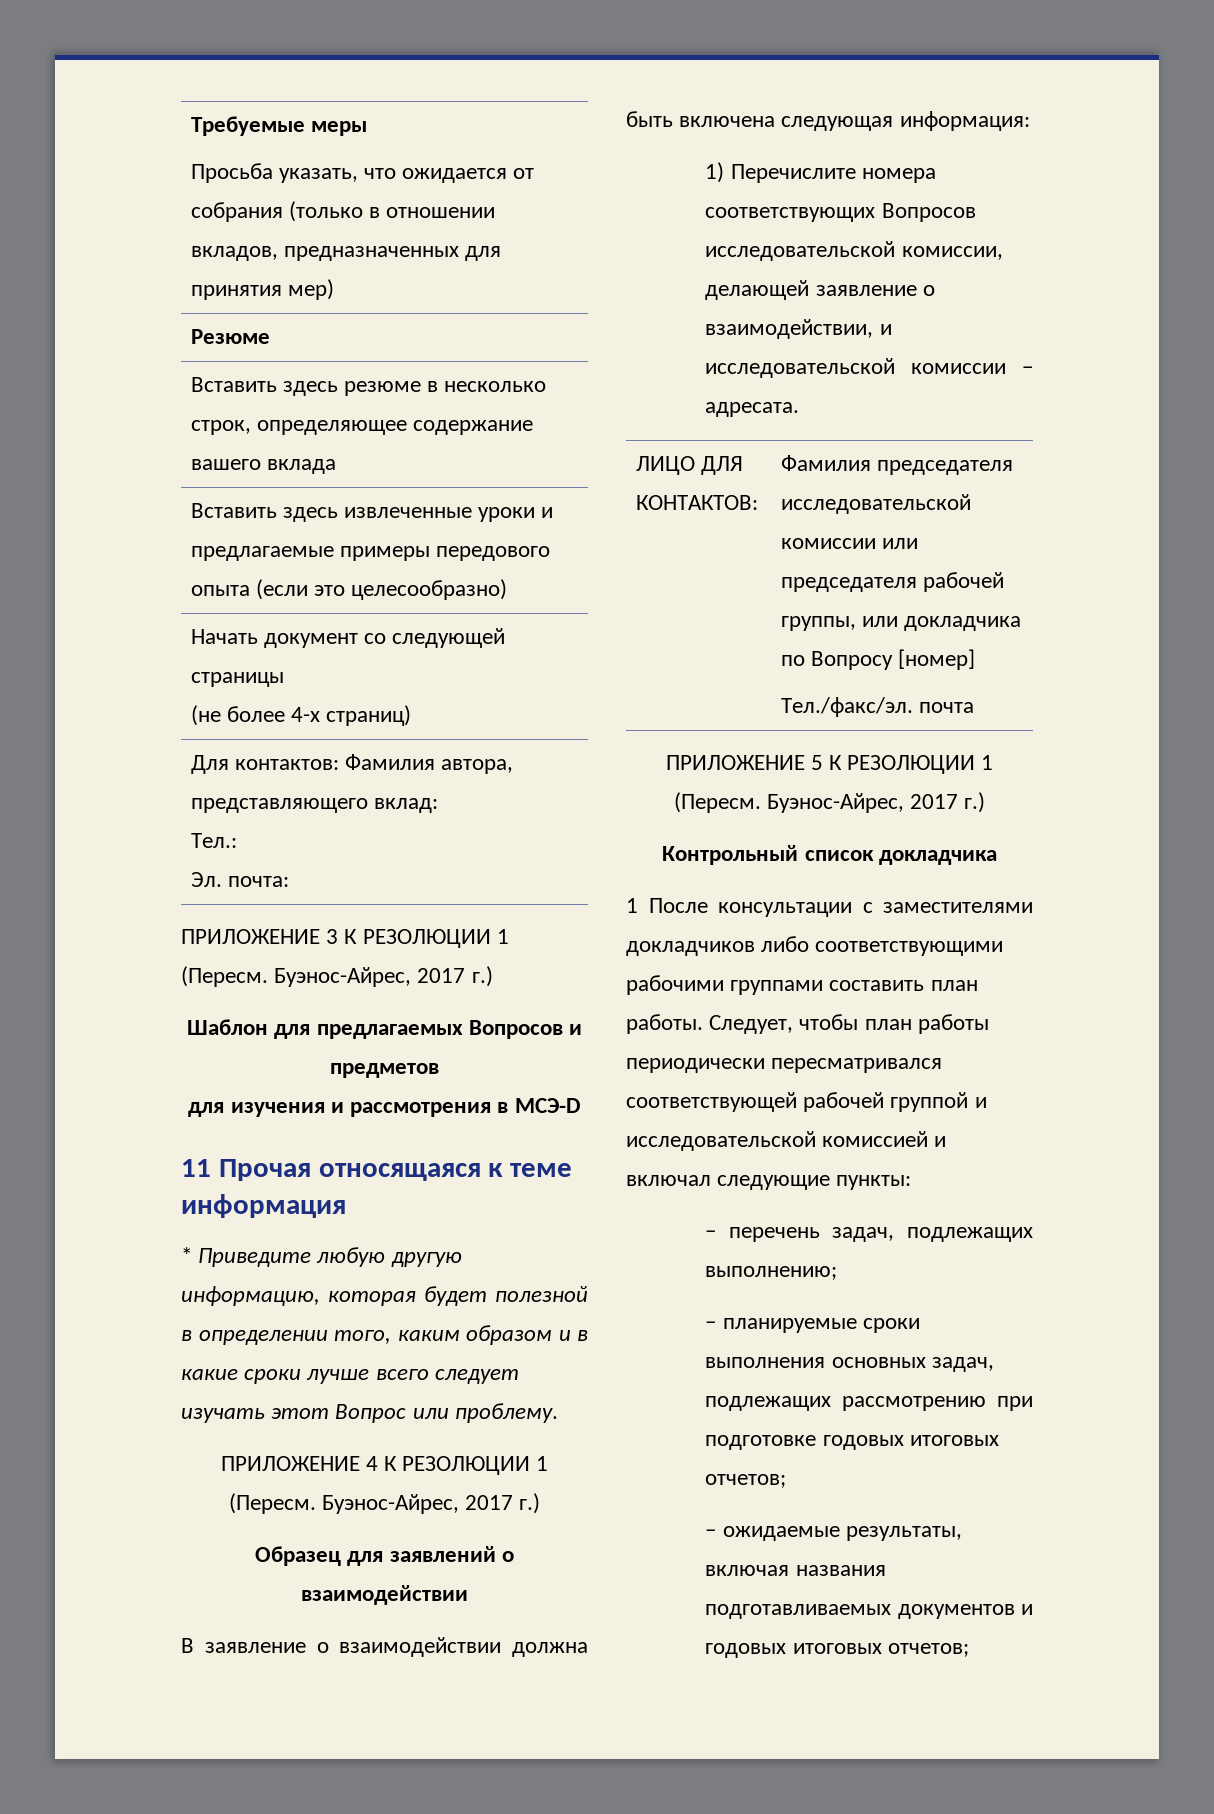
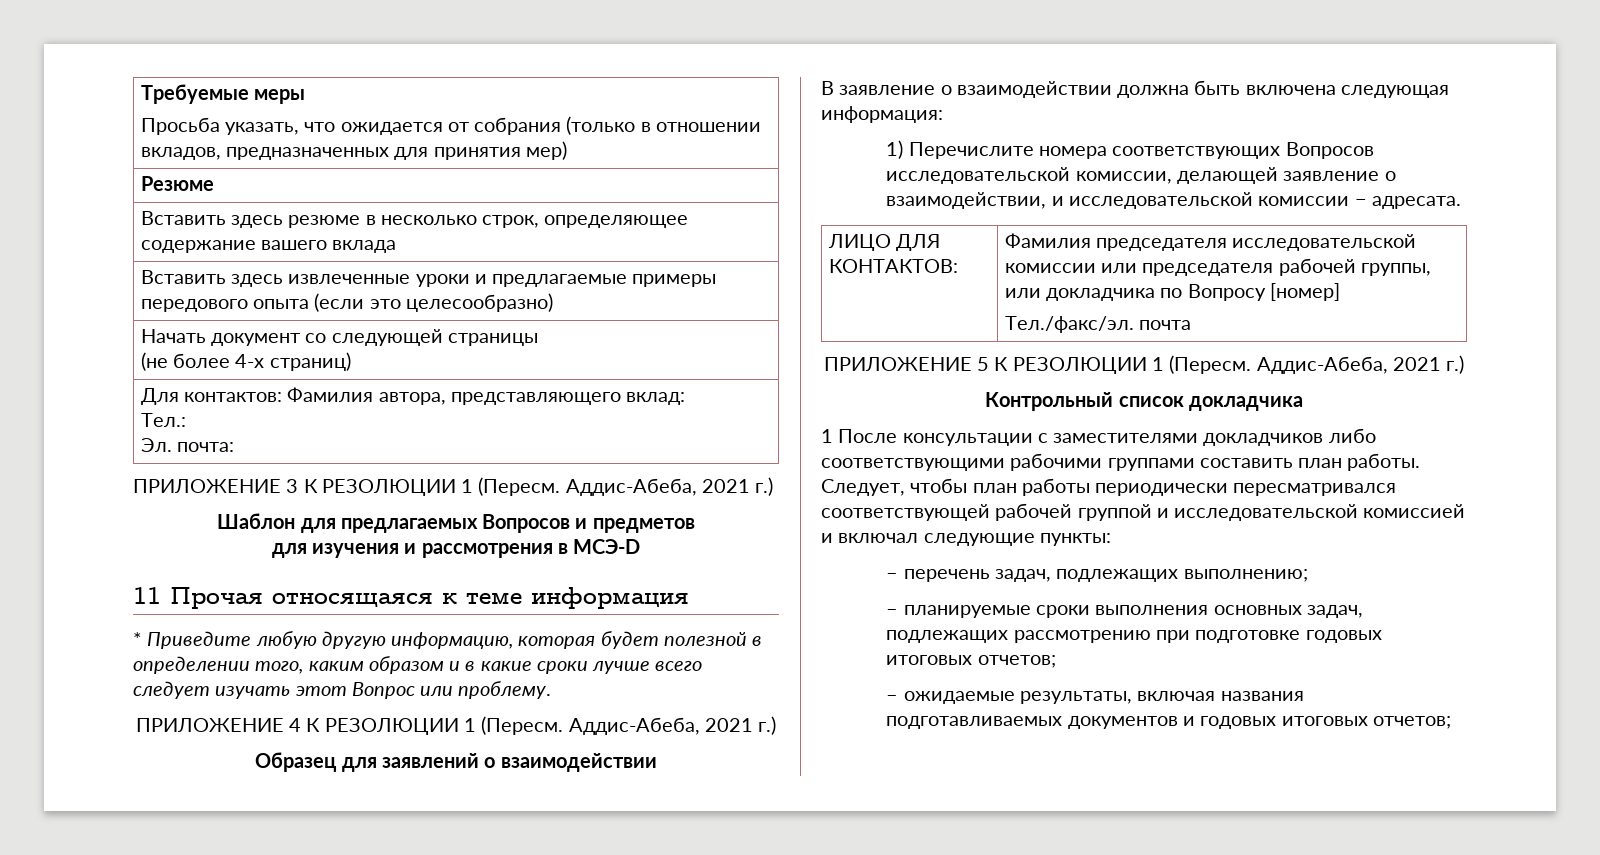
- ПРИЛОЖЕНИЕ 3 К РЕЗОЛЮЦИИ 1 (Пересм. Буэнос-Айрес, 2017 г.)
+ ПРИЛОЖЕНИЕ 3 К РЕЗОЛЮЦИИ 1 (Пересм. Аддис-Абеба, 2021 г.)
- ПРИЛОЖЕНИЕ 4 К РЕЗОЛЮЦИИ 1 (Пересм. Буэнос-Айрес, 2017 г.)
+ ПРИЛОЖЕНИЕ 4 К РЕЗОЛЮЦИИ 1 (Пересм. Аддис-Абеба, 2021 г.)
- ПРИЛОЖЕНИЕ 5 К РЕЗОЛЮЦИИ 1 (Пересм. Буэнос-Айрес, 2017 г.)
+ ПРИЛОЖЕНИЕ 5 К РЕЗОЛЮЦИИ 1 (Пересм. Аддис-Абеба, 2021 г.)

